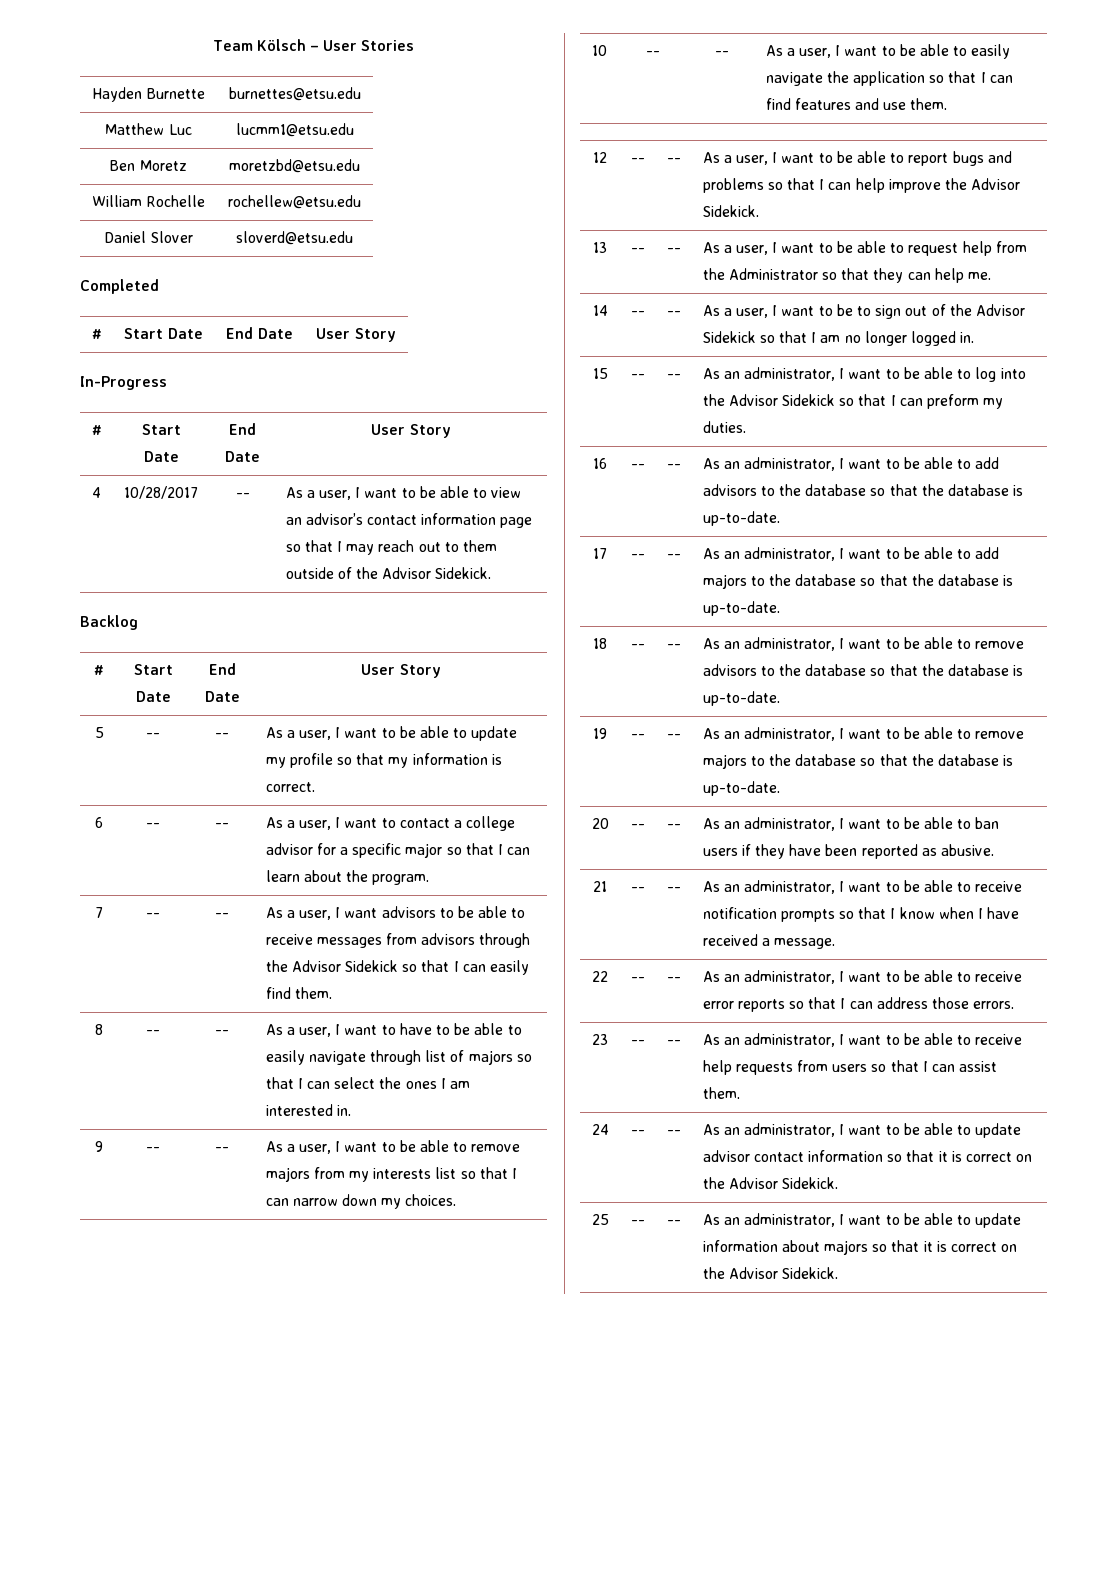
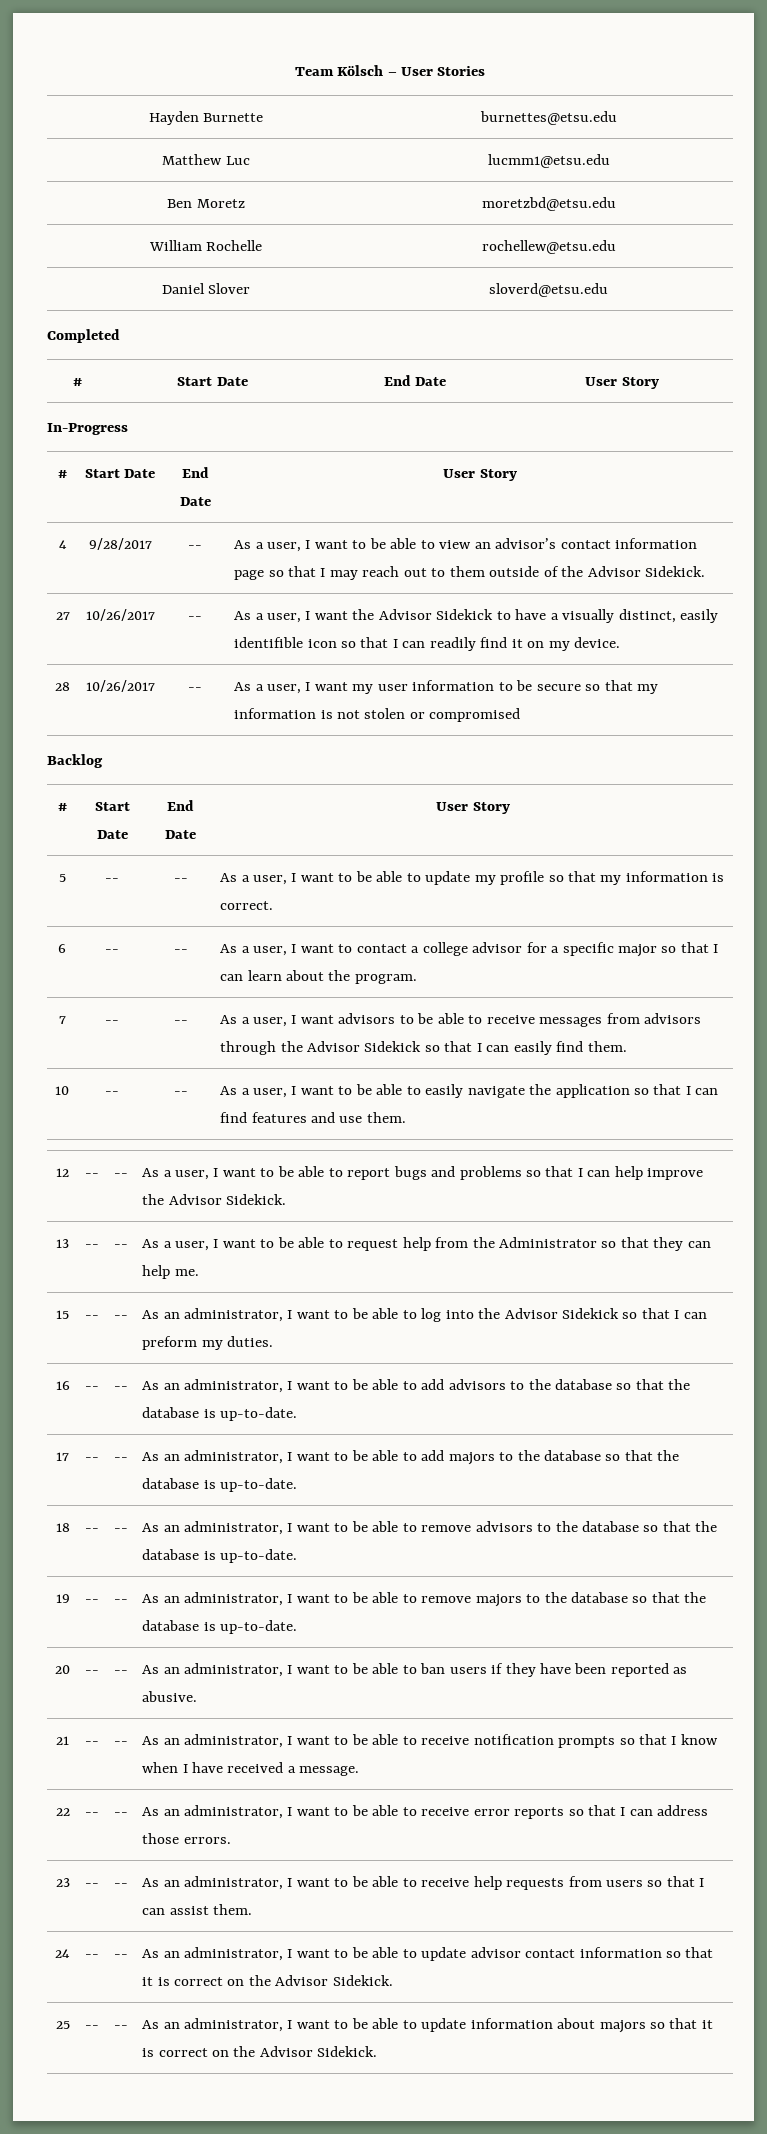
- 4 | 10/28/2017 | -- | As a user, I want to be able to view an advisor’s contact information page so that I may reach out to them outside of the Advisor Sidekick.
+ 4 | 9/28/2017 | -- | As a user, I want to be able to view an advisor’s contact information page so that I may reach out to them outside of the Advisor Sidekick.
+ 27 | 10/26/2017 | -- | As a user, I want the Advisor Sidekick to have a visually distinct, easily identifible icon so that I can readily find it on my device.
+ 28 | 10/26/2017 | -- | As a user, I want my user information to be secure so that my information is not stolen or compromised
- 8 | -- | -- | As a user, I want to have to be able to easily navigate through list of majors so that I can select the ones I am interested in.
- 9 | -- | -- | As a user, I want to be able to remove majors from my interests list so that I can narrow down my choices.
- 14 | -- | -- | As a user, I want to be to sign out of the Advisor Sidekick so that I am no longer logged in.

